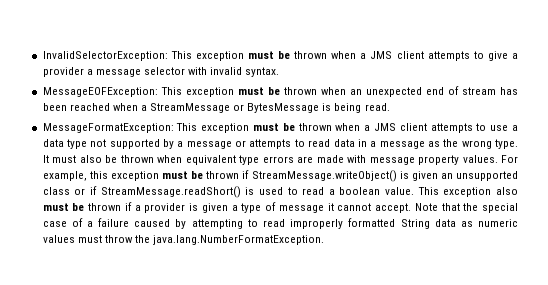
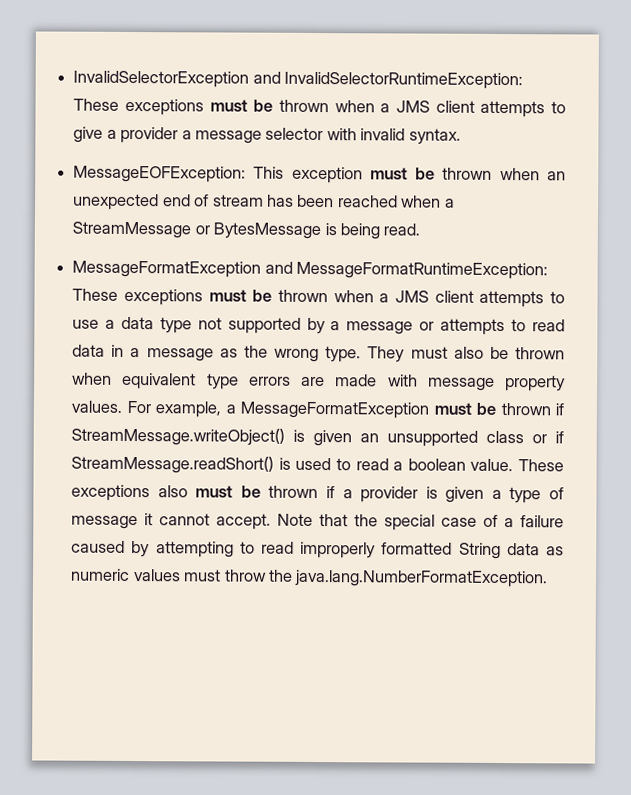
- InvalidSelectorException: This exception must be thrown when a JMS client attempts to give a provider a message selector with invalid syntax.
+ InvalidSelectorException and InvalidSelectorRuntimeException: These exceptions must be thrown when a JMS client attempts to give a provider a message selector with invalid syntax.
- MessageFormatException: This exception must be thrown when a JMS client attempts to use a data type not supported by a message or attempts to read data in a message as the wrong type.
+ MessageFormatException and MessageFormatRuntimeException: These exceptions must be thrown when a JMS client attempts to use a data type not supported by a message or attempts to read data in a message as the wrong type.
- It must also be thrown when equivalent type errors are made with message property values.
+ They must also be thrown when equivalent type errors are made with message property values.
- For example, this exception must be thrown if StreamMessage.writeObject() is given an unsupported class or if StreamMessage.readShort() is used to read a boolean value.
+ For example, a MessageFormatException must be thrown if StreamMessage.writeObject() is given an unsupported class or if StreamMessage.readShort() is used to read a boolean value.
- This exception also must be thrown if a provider is given a type of message it cannot accept.
+ These exceptions also must be thrown if a provider is given a type of message it cannot accept.

